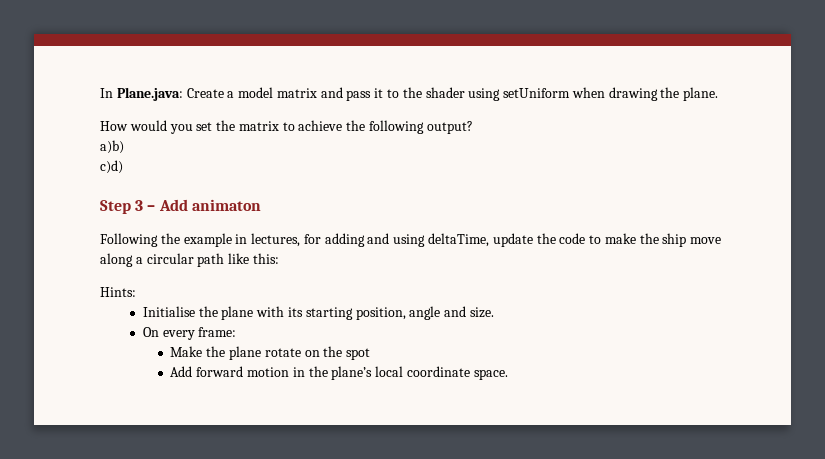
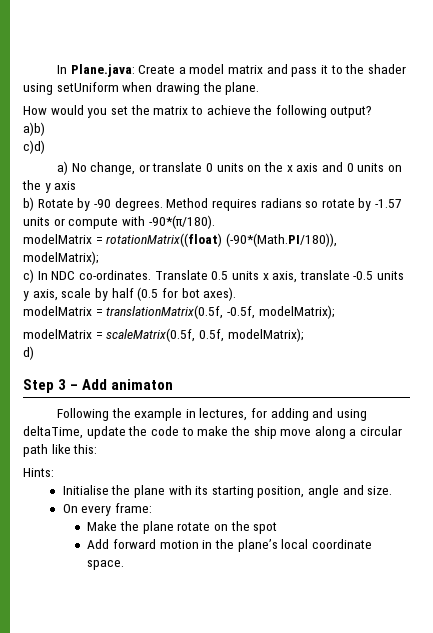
+ a) No change, or translate 0 units on the x axis and 0 units on the y axis
+ b) Rotate by -90 degrees. Method requires radians so rotate by -1.57 units or compute with -90*(π/180).
+ modelMatrix = rotationMatrix((float) (-90*(Math.PI/180)), modelMatrix);
+ c) In NDC co-ordinates. Translate 0.5 units x axis, translate -0.5 units y axis, scale by half (0.5 for bot axes).
+ modelMatrix = translationMatrix(0.5f, -0.5f, modelMatrix);
+ modelMatrix = scaleMatrix(0.5f, 0.5f, modelMatrix);
+ d)

